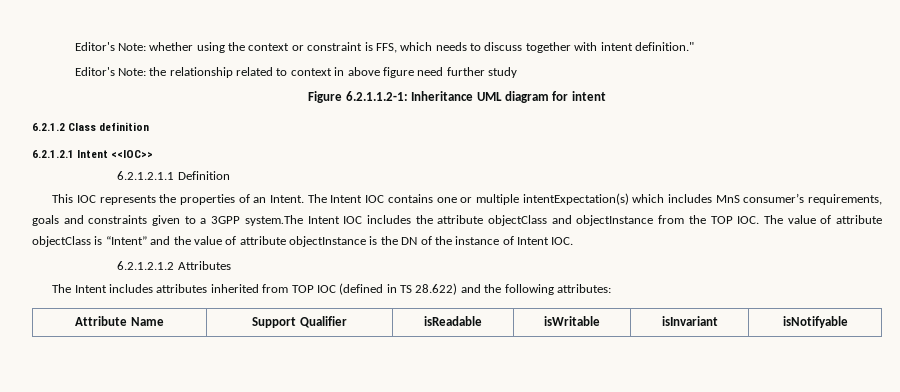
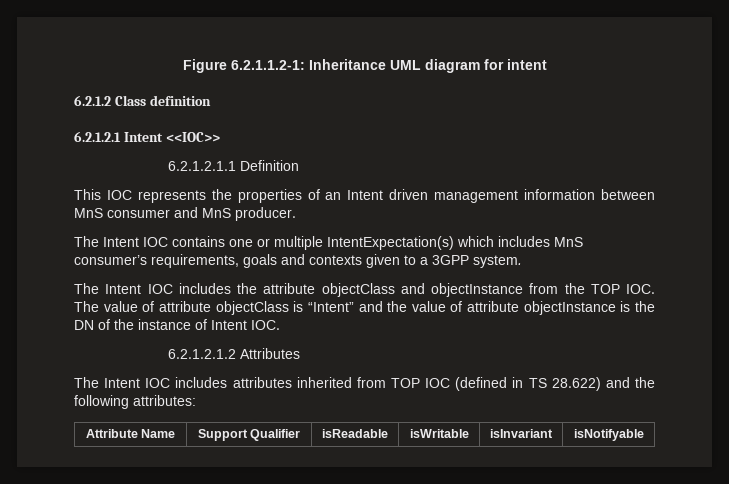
- Editor's Note: whether using the context or constraint is FFS, which needs to discuss together with intent definition."
- Editor's Note: the relationship related to context in above figure need further study
- This IOC represents the properties of an Intent. The Intent IOC contains one or multiple intentExpectation(s) which includes MnS consumer’s requirements, goals and constraints given to a 3GPP system.The Intent IOC includes the attribute objectClass and objectInstance from the TOP IOC. The value of attribute objectClass is “Intent” and the value of attribute objectInstance is the DN of the instance of Intent IOC.
+ This IOC represents the properties of an Intent driven management information between MnS consumer and MnS producer.
+ The Intent IOC contains one or multiple IntentExpectation(s) which includes MnS consumer’s requirements, goals and contexts given to a 3GPP system.
+ The Intent IOC includes the attribute objectClass and objectInstance from the TOP IOC. The value of attribute objectClass is “Intent” and the value of attribute objectInstance is the DN of the instance of Intent IOC.
- The Intent includes attributes inherited from TOP IOC (defined in TS 28.622) and the following attributes:
+ The Intent IOC includes attributes inherited from TOP IOC (defined in TS 28.622) and the following attributes:

